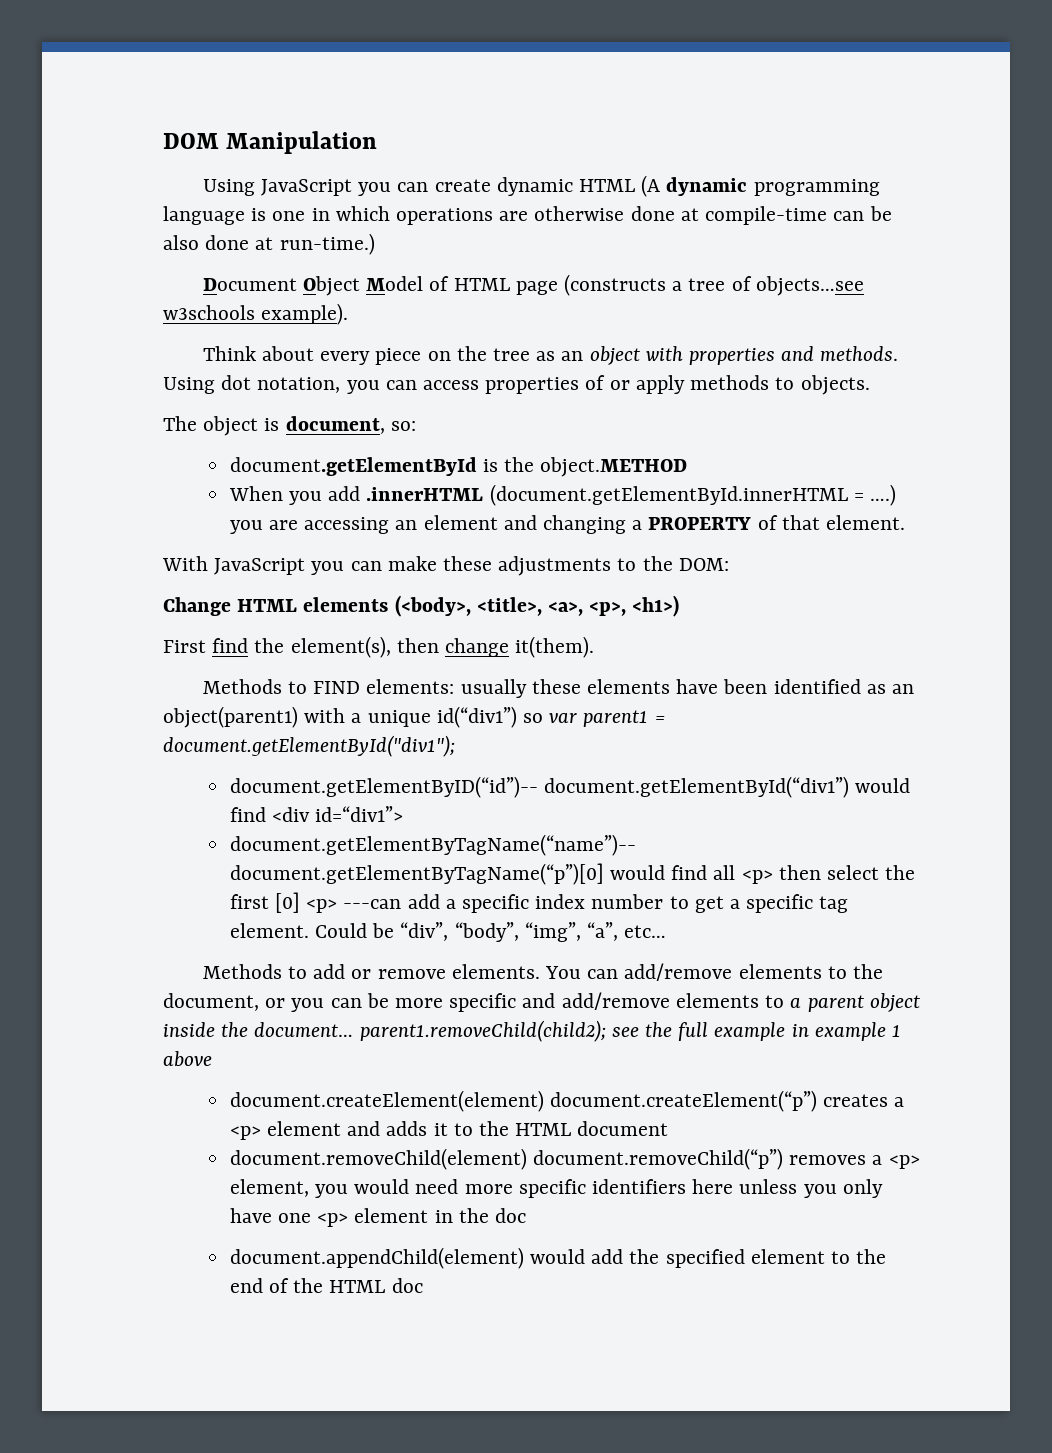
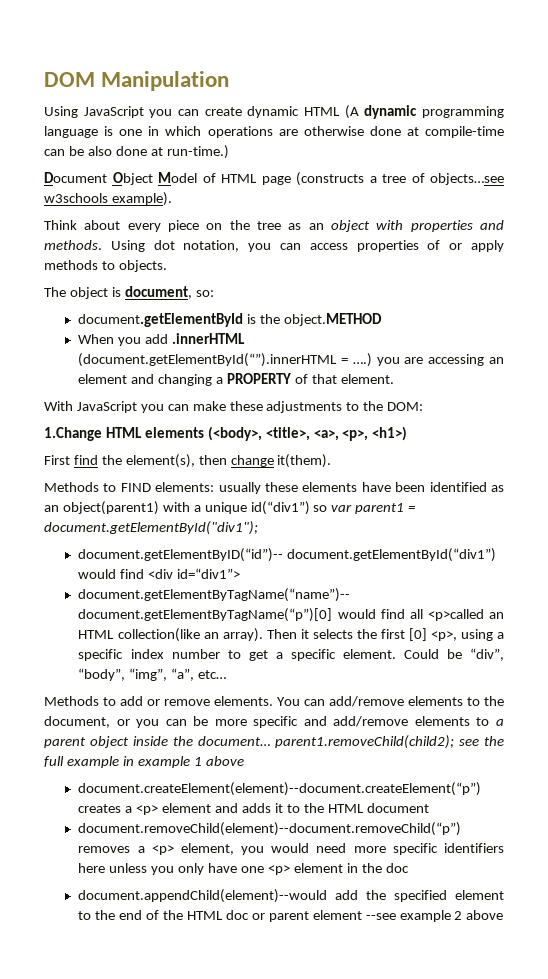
- When you add .innerHTML (document.getElementById.innerHTML = ….) you are accessing an element and changing a PROPERTY of that element.
+ When you add .innerHTML (document.getElementById(“”).innerHTML = ….) you are accessing an element and changing a PROPERTY of that element.
- Change HTML elements (<body>, <title>, <a>, <p>, <h1>)
+ 1.Change HTML elements (<body>, <title>, <a>, <p>, <h1>)
- document.getElementByTagName(“name”)-- document.getElementByTagName(“p”)[0] would find all <p> then select the first [0] <p> ---can add a specific index number to get a specific tag element.
+ document.getElementByTagName(“name”)-- document.getElementByTagName(“p”)[0] would find all <p>called an HTML collection(like an array). Then it selects the first [0] <p>, using a specific index number to get a specific element.
- document.createElement(element) document.createElement(“p”) creates a <p> element and adds it to the HTML document
+ document.createElement(element)--document.createElement(“p”) creates a <p> element and adds it to the HTML document
- document.removeChild(element) document.removeChild(“p”) removes a <p> element, you would need more specific identifiers here unless you only have one <p> element in the doc
+ document.removeChild(element)--document.removeChild(“p”) removes a <p> element, you would need more specific identifiers here unless you only have one <p> element in the doc
- document.appendChild(element) would add the specified element to the end of the HTML doc
+ document.appendChild(element)--would add the specified element to the end of the HTML doc or parent element --see example 2 above

